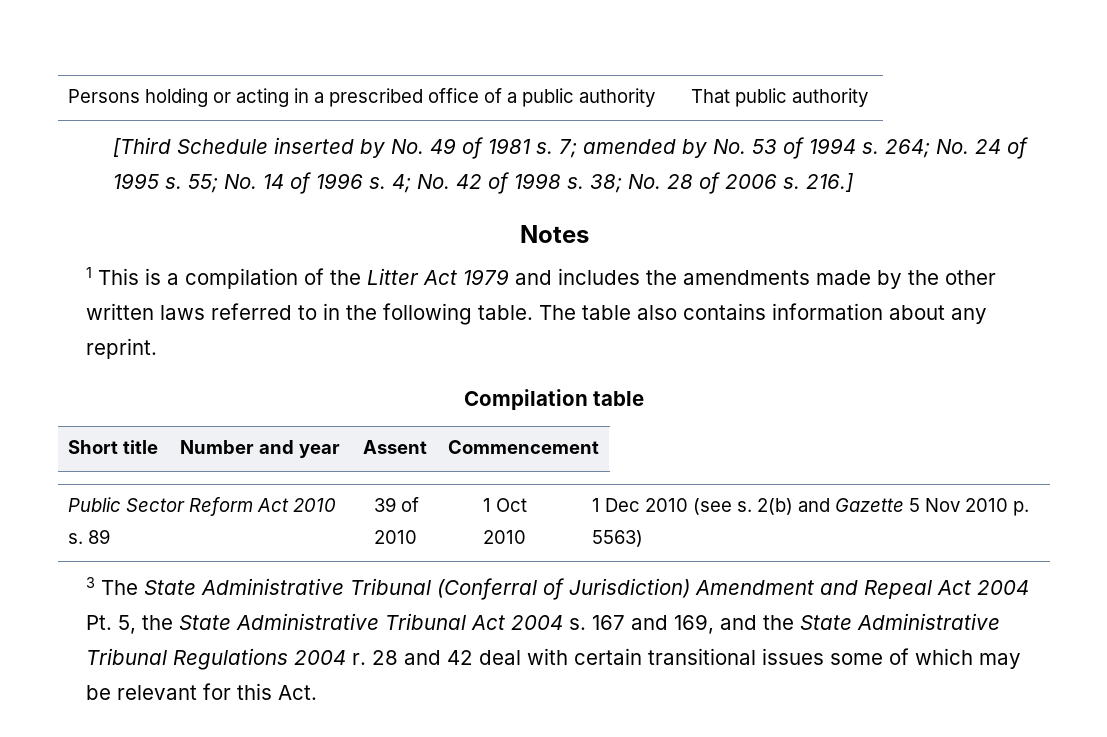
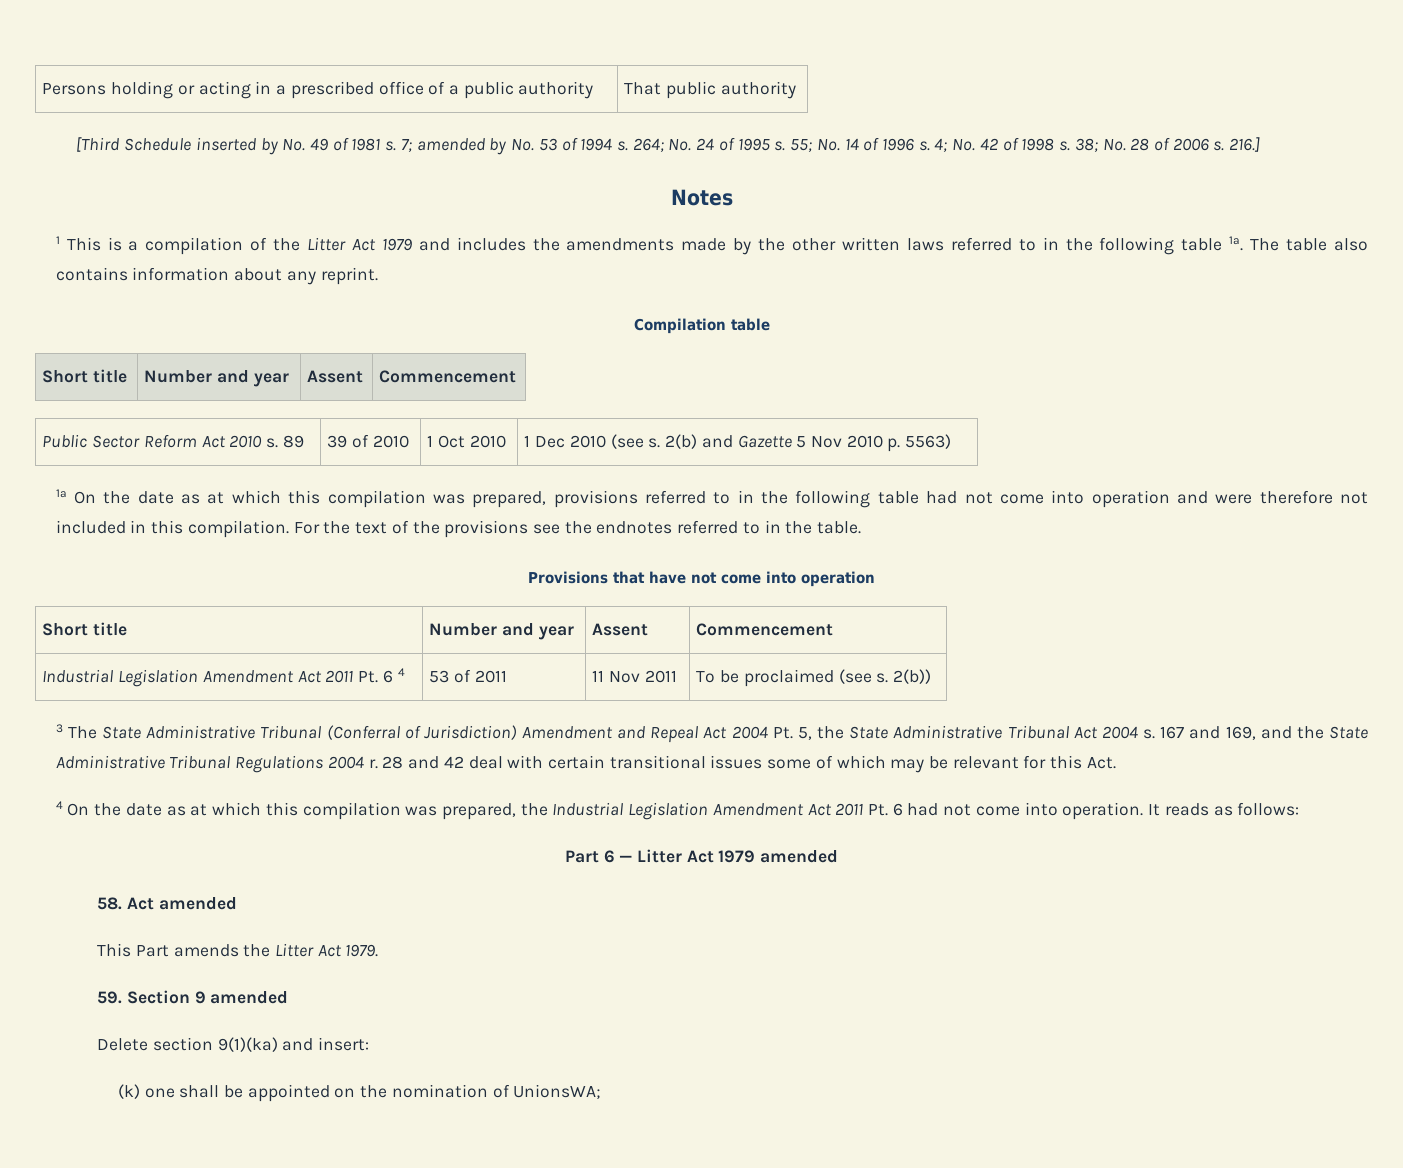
- 1 This is a compilation of the Litter Act 1979 and includes the amendments made by the other written laws referred to in the following table.
+ 1 This is a compilation of the Litter Act 1979 and includes the amendments made by the other written laws referred to in the following table 1a.
+ 1a On the date as at which this compilation was prepared, provisions referred to in the following table had not come into operation and were therefore not included in this compilation. For the text of the provisions see the endnotes referred to in the table.
+ Provisions that have not come into operation
+ Short title | Number and year | Assent | Commencement
+ Industrial Legislation Amendment Act 2011 Pt. 6 4 | 53 of 2011 | 11 Nov 2011 | To be proclaimed (see s. 2(b))
+ 4 On the date as at which this compilation was prepared, the Industrial Legislation Amendment Act 2011 Pt. 6 had not come into operation. It reads as follows:
+ Part 6 — Litter Act 1979 amended
+ 58. Act amended
+ This Part amends the Litter Act 1979.
+ 59. Section 9 amended
+ Delete section 9(1)(ka) and insert:
+ (k) one shall be appointed on the nomination of UnionsWA;

